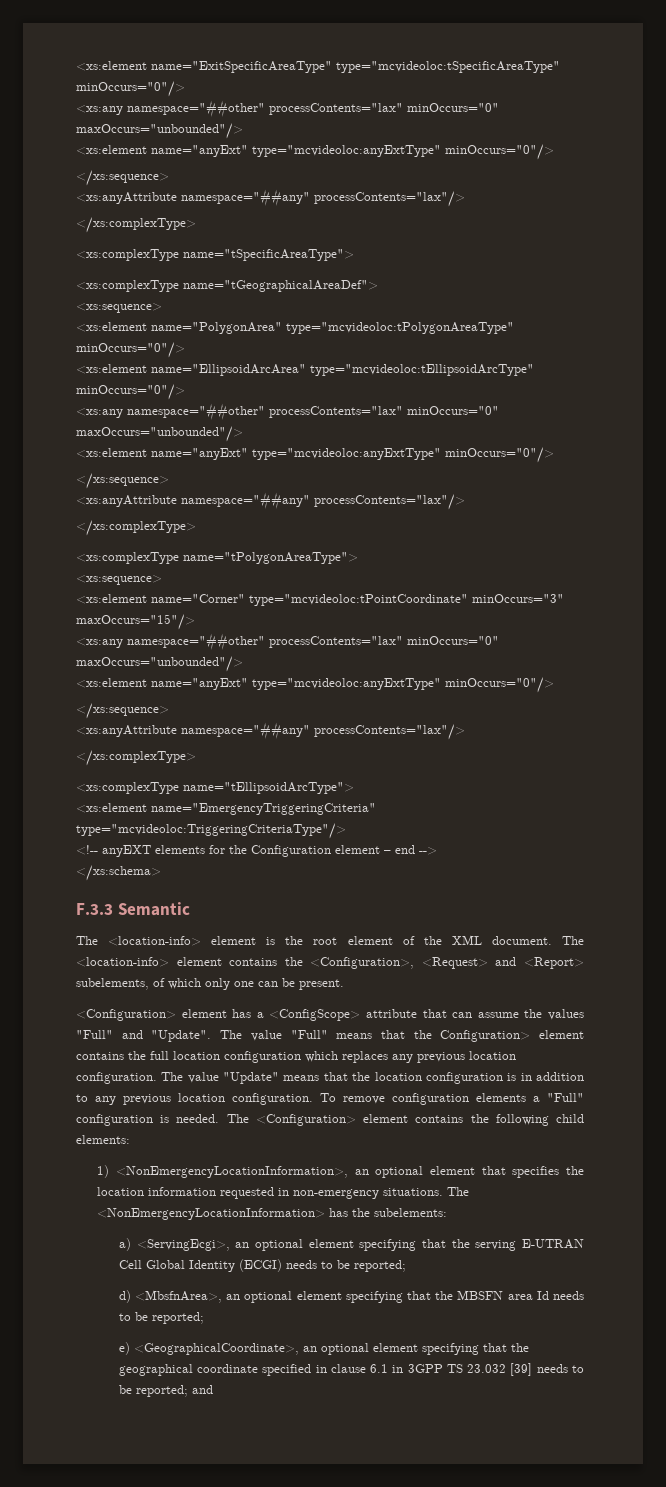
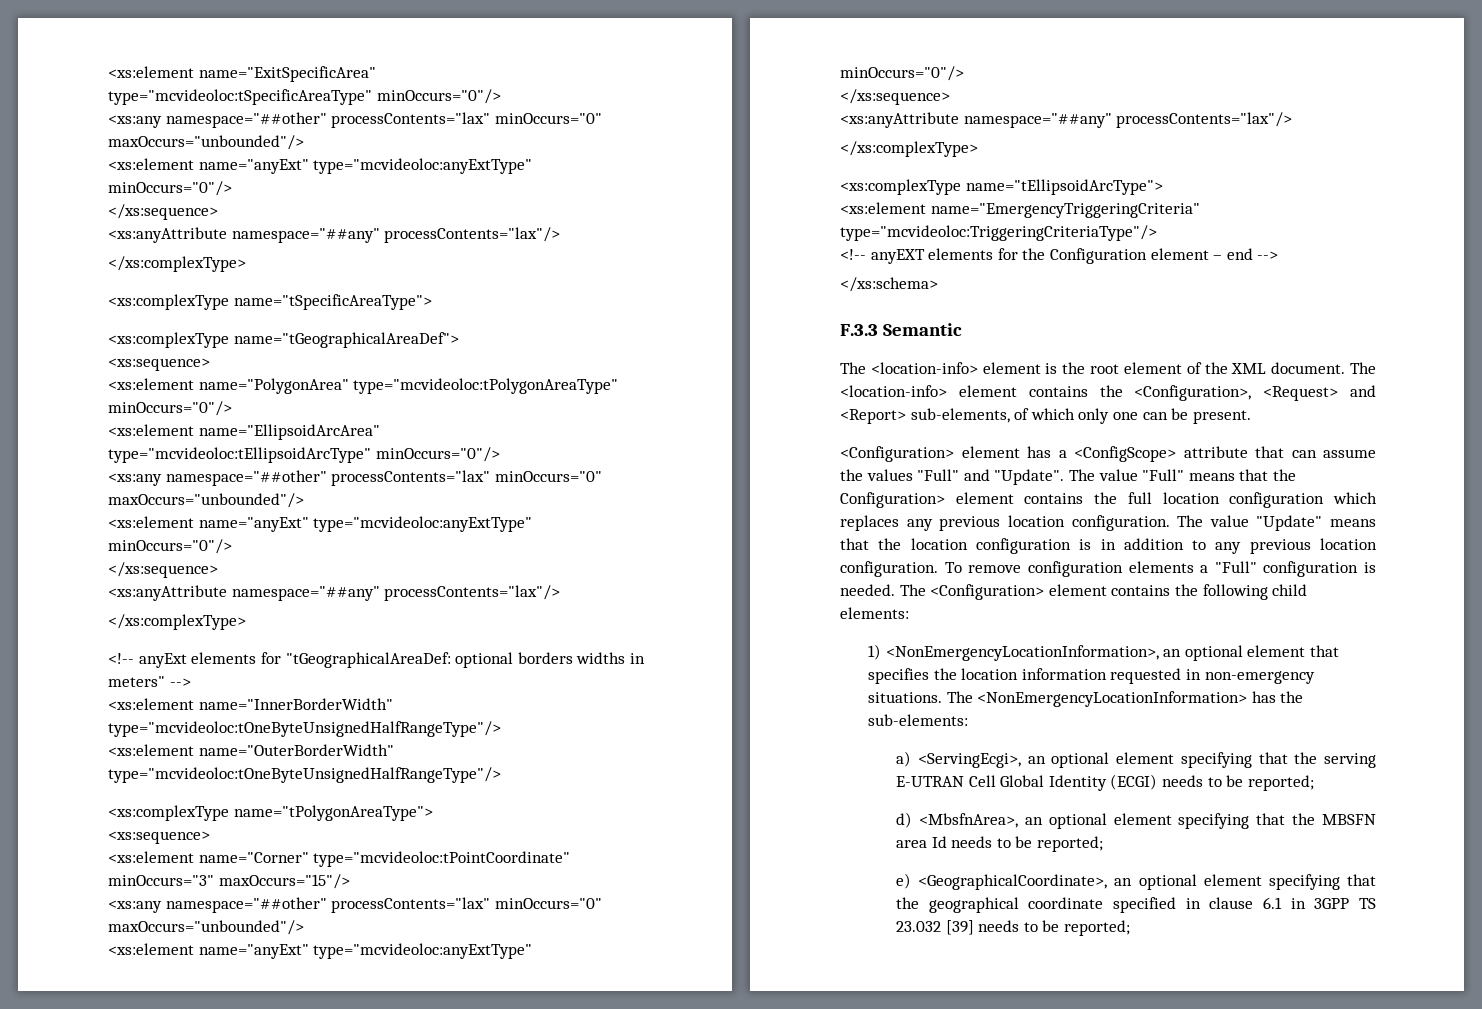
- <xs:element name="ExitSpecificAreaType" type="mcvideoloc:tSpecificAreaType" minOccurs="0"/>
+ <xs:element name="ExitSpecificArea" type="mcvideoloc:tSpecificAreaType" minOccurs="0"/>
+ <!-- anyExt elements for "tGeographicalAreaDef: optional borders widths in meters" -->
+ <xs:element name="InnerBorderWidth" type="mcvideoloc:tOneByteUnsignedHalfRangeType"/>
+ <xs:element name="OuterBorderWidth" type="mcvideoloc:tOneByteUnsignedHalfRangeType"/>
- The <location-info> element contains the <Configuration>, <Request> and <Report> subelements, of which only one can be present.
+ The <location-info> element contains the <Configuration>, <Request> and <Report> sub-elements, of which only one can be present.
- The <NonEmergencyLocationInformation> has the subelements:
+ The <NonEmergencyLocationInformation> has the sub-elements:
- e) <GeographicalCoordinate>, an optional element specifying that the geographical coordinate specified in clause 6.1 in 3GPP TS 23.032 [39] needs to be reported; and
+ e) <GeographicalCoordinate>, an optional element specifying that the geographical coordinate specified in clause 6.1 in 3GPP TS 23.032 [39] needs to be reported;

